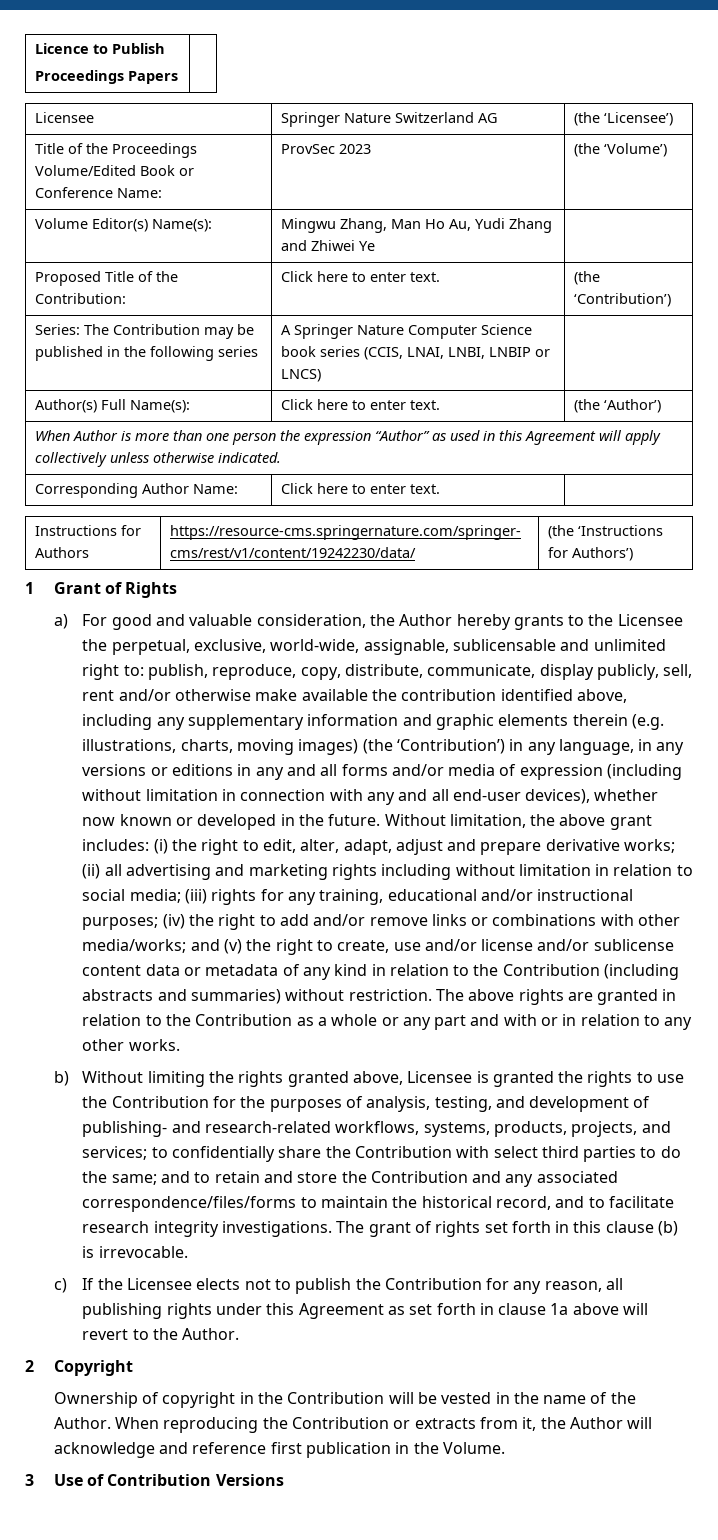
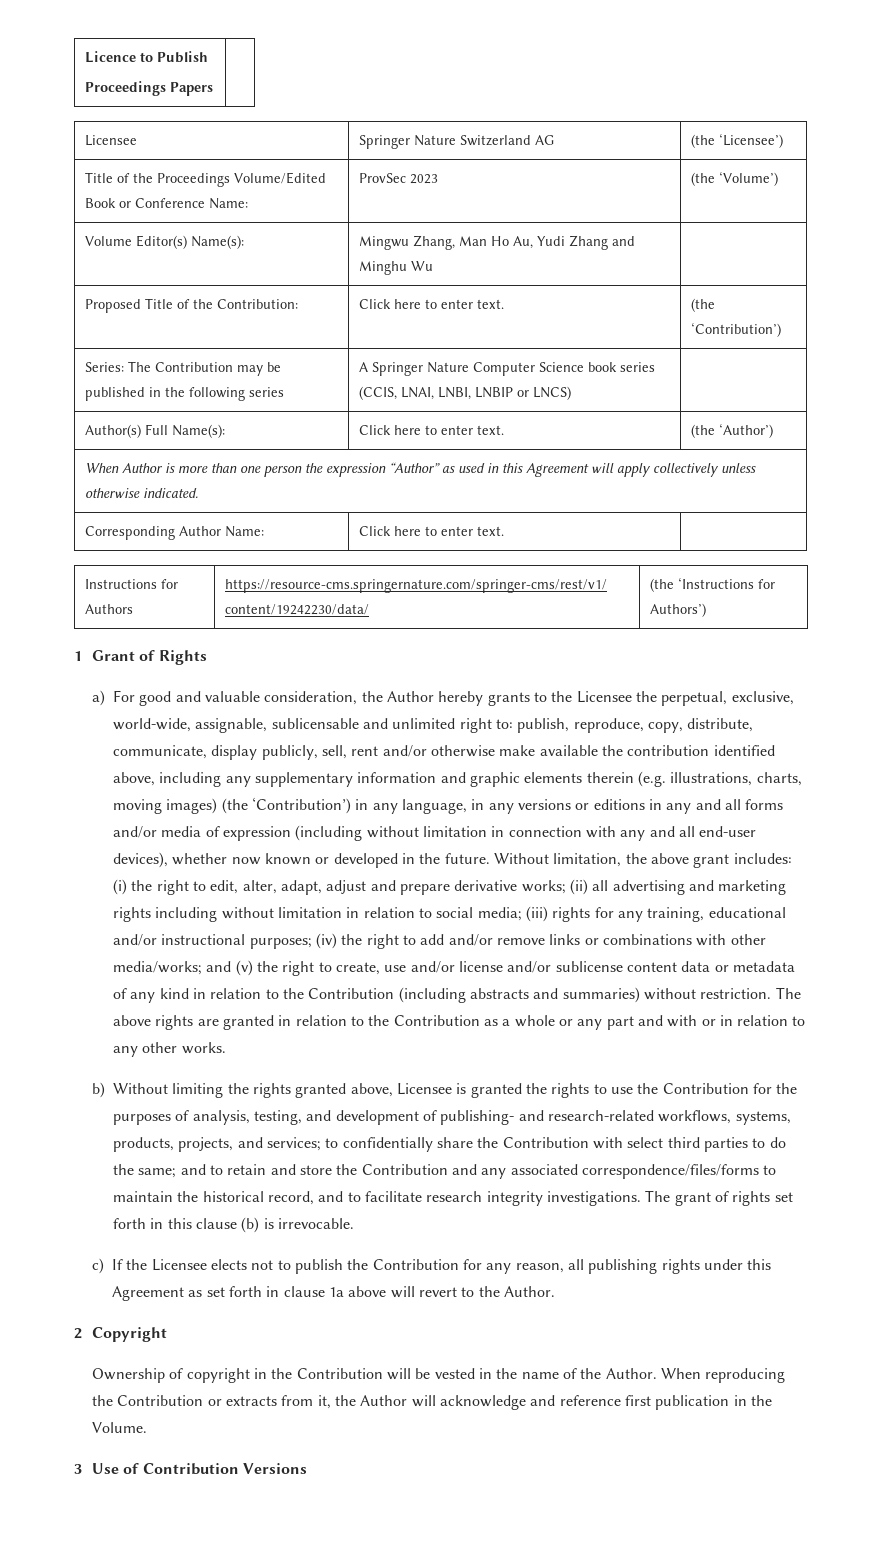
- Volume Editor(s) Name(s): | Mingwu Zhang, Man Ho Au, Yudi Zhang and Zhiwei Ye |
+ Volume Editor(s) Name(s): | Mingwu Zhang, Man Ho Au, Yudi Zhang and Minghu Wu |

